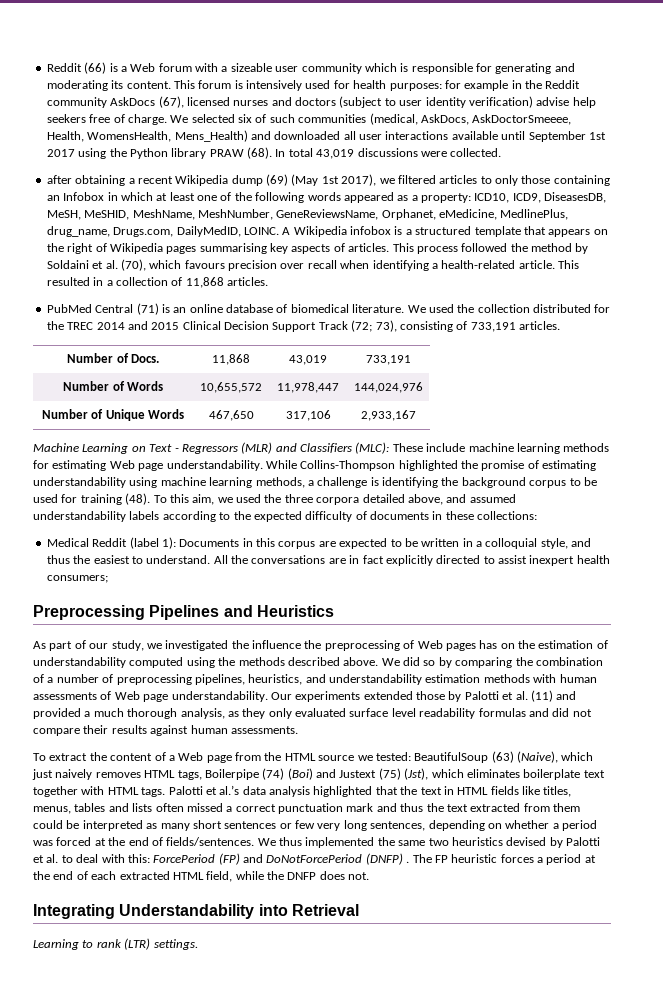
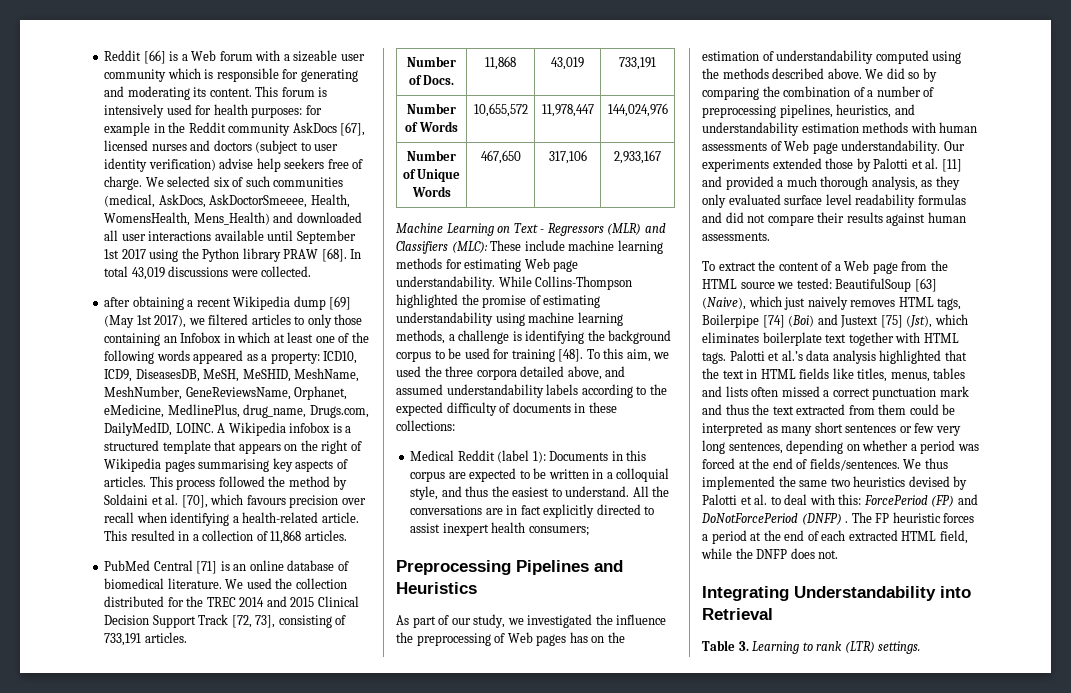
- Reddit (66) is a Web forum with a sizeable user community which is responsible for generating and moderating its content.
+ Reddit [66] is a Web forum with a sizeable user community which is responsible for generating and moderating its content.
- This forum is intensively used for health purposes: for example in the Reddit community AskDocs (67), licensed nurses and doctors (subject to user identity verification) advise help seekers free of charge.
+ This forum is intensively used for health purposes: for example in the Reddit community AskDocs [67], licensed nurses and doctors (subject to user identity verification) advise help seekers free of charge.
- We selected six of such communities (medical, AskDocs, AskDoctorSmeeee, Health, WomensHealth, Mens_Health) and downloaded all user interactions available until September 1st 2017 using the Python library PRAW (68).
+ We selected six of such communities (medical, AskDocs, AskDoctorSmeeee, Health, WomensHealth, Mens_Health) and downloaded all user interactions available until September 1st 2017 using the Python library PRAW [68].
- after obtaining a recent Wikipedia dump (69) (May 1st 2017), we filtered articles to only those containing an Infobox in which at least one of the following words appeared as a property: ICD10, ICD9, DiseasesDB, MeSH, MeSHID, MeshName, MeshNumber, GeneReviewsName, Orphanet, eMedicine, MedlinePlus, drug_name, Drugs.com, DailyMedID, LOINC.
+ after obtaining a recent Wikipedia dump [69] (May 1st 2017), we filtered articles to only those containing an Infobox in which at least one of the following words appeared as a property: ICD10, ICD9, DiseasesDB, MeSH, MeSHID, MeshName, MeshNumber, GeneReviewsName, Orphanet, eMedicine, MedlinePlus, drug_name, Drugs.com, DailyMedID, LOINC.
- This process followed the method by Soldaini et al. (70), which favours precision over recall when identifying a health-related article.
+ This process followed the method by Soldaini et al. [70], which favours precision over recall when identifying a health-related article.
- PubMed Central (71) is an online database of biomedical literature.
+ PubMed Central [71] is an online database of biomedical literature.
- We used the collection distributed for the TREC 2014 and 2015 Clinical Decision Support Track (72; 73), consisting of 733,191 articles.
+ We used the collection distributed for the TREC 2014 and 2015 Clinical Decision Support Track [72, 73], consisting of 733,191 articles.
- While Collins-Thompson highlighted the promise of estimating understandability using machine learning methods, a challenge is identifying the background corpus to be used for training (48).
+ While Collins-Thompson highlighted the promise of estimating understandability using machine learning methods, a challenge is identifying the background corpus to be used for training [48].
- Our experiments extended those by Palotti et al. (11) and provided a much thorough analysis, as they only evaluated surface level readability formulas and did not compare their results against human assessments.
+ Our experiments extended those by Palotti et al. [11] and provided a much thorough analysis, as they only evaluated surface level readability formulas and did not compare their results against human assessments.
- To extract the content of a Web page from the HTML source we tested: BeautifulSoup (63) (Naive), which just naively removes HTML tags, Boilerpipe (74) (Boi) and Justext (75) (Jst), which eliminates boilerplate text together with HTML tags.
+ To extract the content of a Web page from the HTML source we tested: BeautifulSoup [63] (Naive), which just naively removes HTML tags, Boilerpipe [74] (Boi) and Justext [75] (Jst), which eliminates boilerplate text together with HTML tags.
- Learning to rank (LTR) settings.
+ Table 3. Learning to rank (LTR) settings.

